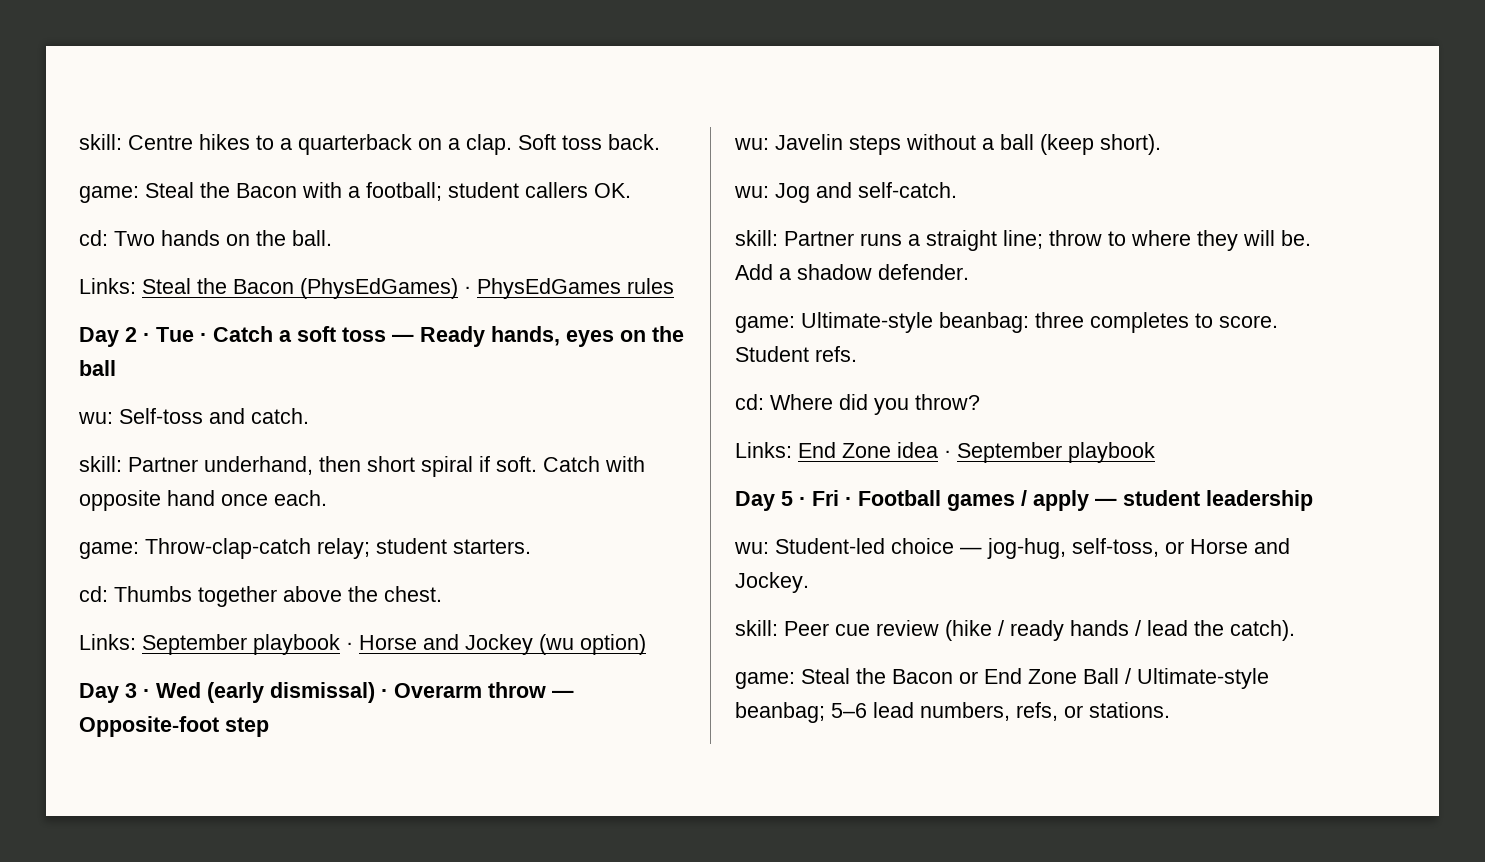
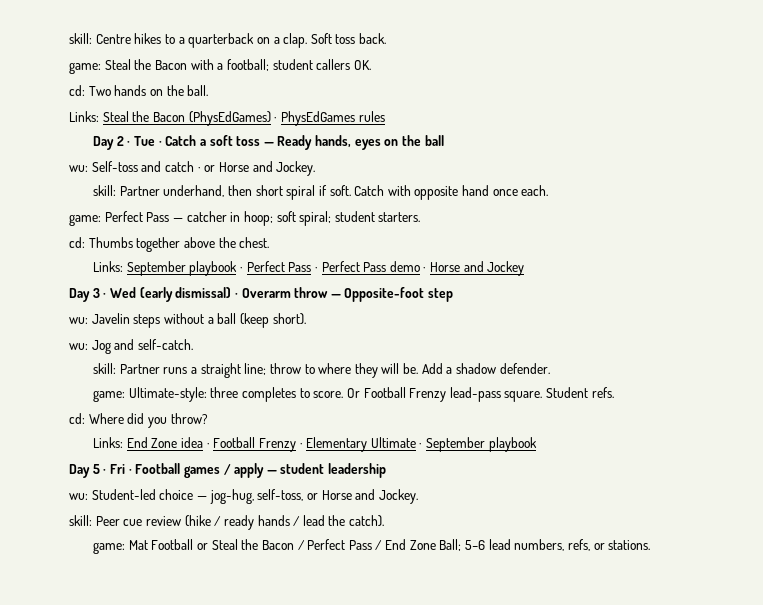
- wu: Self-toss and catch.
+ wu: Self-toss and catch · or Horse and Jockey.
- game: Throw-clap-catch relay; student starters.
+ game: Perfect Pass — catcher in hoop; soft spiral; student starters.
- Links: September playbook · Horse and Jockey (wu option)
+ Links: September playbook · Perfect Pass · Perfect Pass demo · Horse and Jockey
- game: Ultimate-style beanbag: three completes to score.
+ game: Ultimate-style: three completes to score.
+ Or Football Frenzy lead-pass square.
- Links: End Zone idea · September playbook
+ Links: End Zone idea · Football Frenzy · Elementary Ultimate · September playbook
- game: Steal the Bacon or End Zone Ball / Ultimate-style beanbag; 5–6 lead numbers, refs, or stations.
+ game: Mat Football or Steal the Bacon / Perfect Pass / End Zone Ball; 5–6 lead numbers, refs, or stations.

